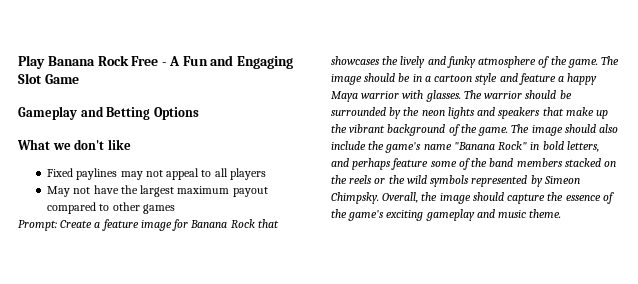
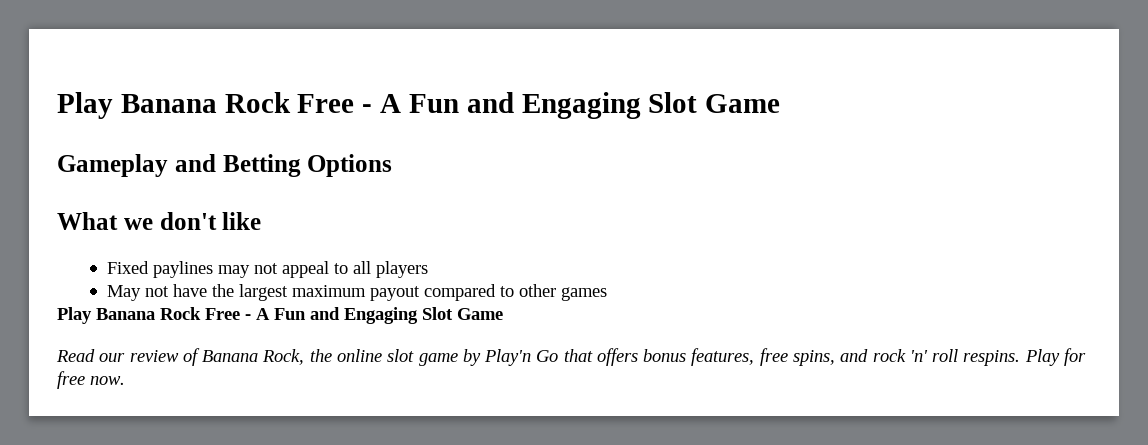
  May not have the largest maximum payout compared to other games
- Prompt: Create a feature image for Banana Rock that showcases the lively and funky atmosphere of the game. The image should be in a cartoon style and feature a happy Maya warrior with glasses. The warrior should be surrounded by the neon lights and speakers that make up the vibrant background of the game. The image should also include the game's name "Banana Rock" in bold letters, and perhaps feature some of the band members stacked on the reels or the wild symbols represented by Simeon Chimpsky. Overall, the image should capture the essence of the game's exciting gameplay and music theme.
+ Play Banana Rock Free - A Fun and Engaging Slot Game
+ Read our review of Banana Rock, the online slot game by Play'n Go that offers bonus features, free spins, and rock 'n' roll respins. Play for free now.

